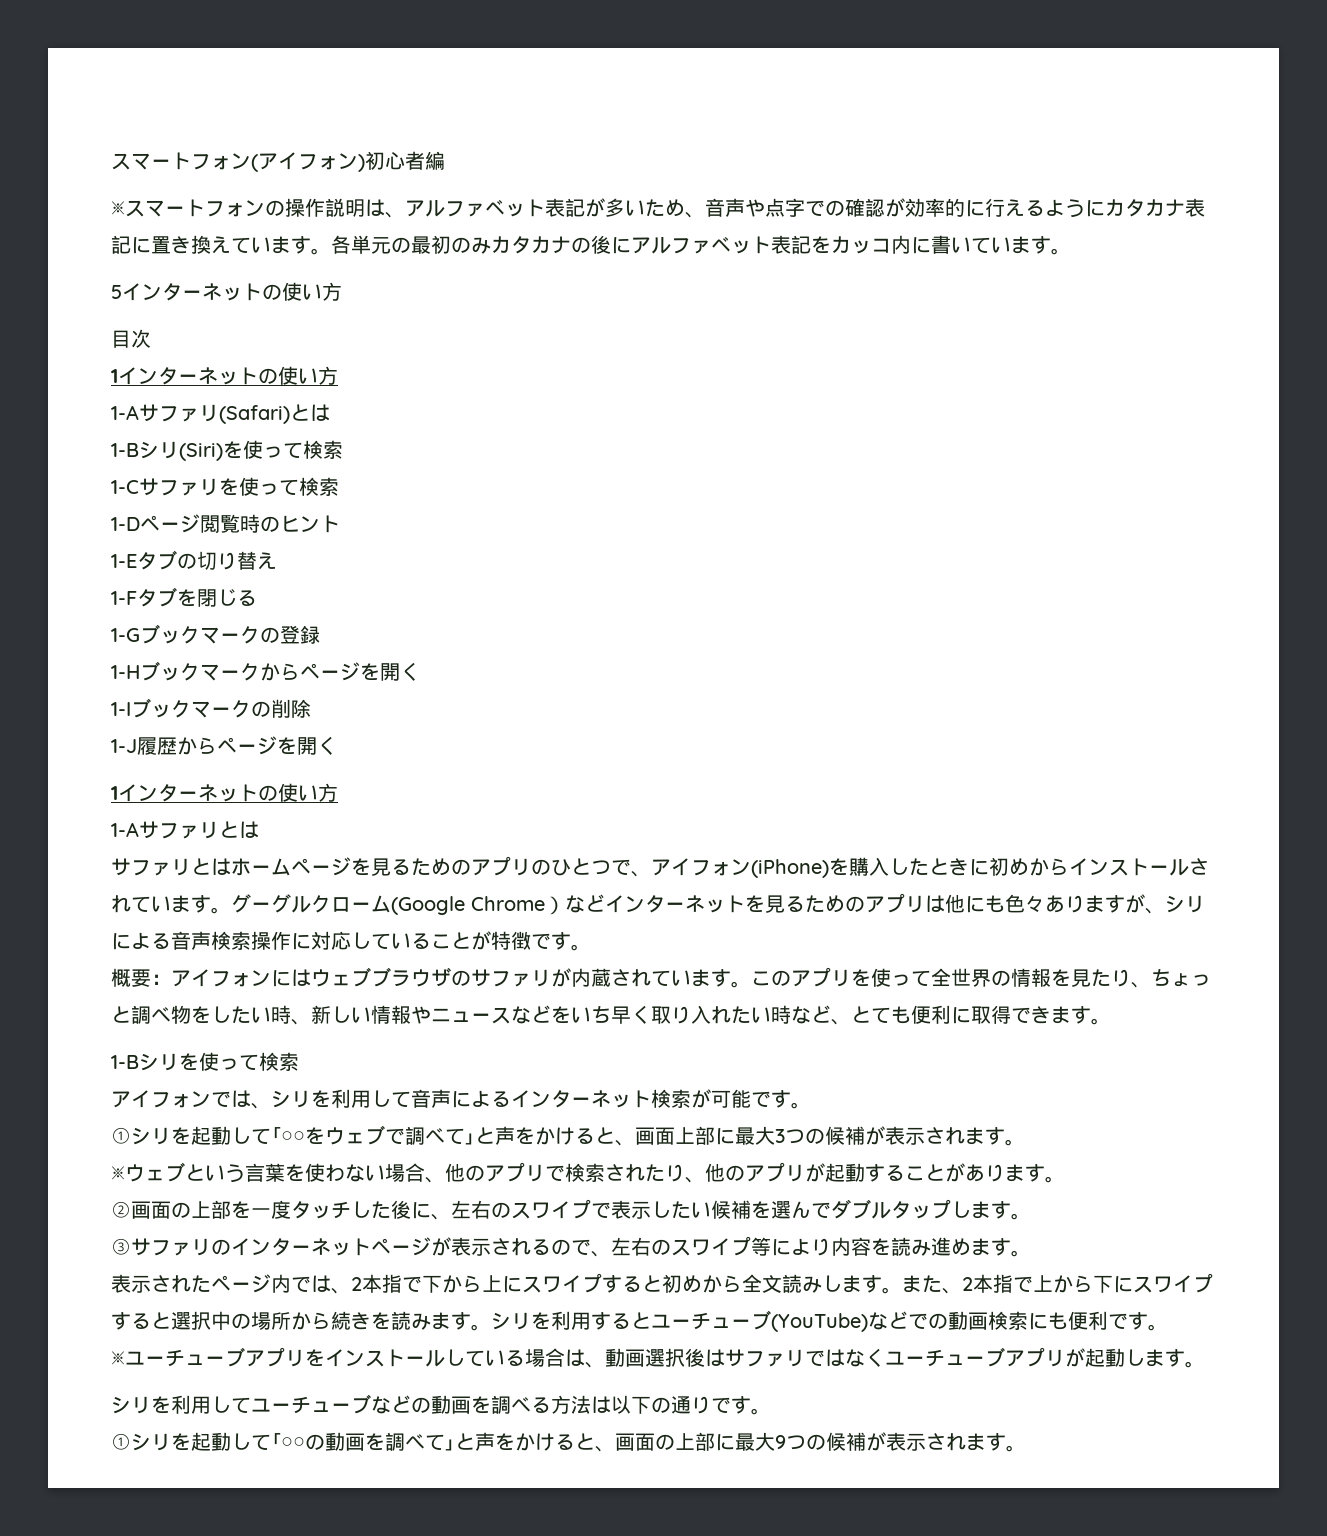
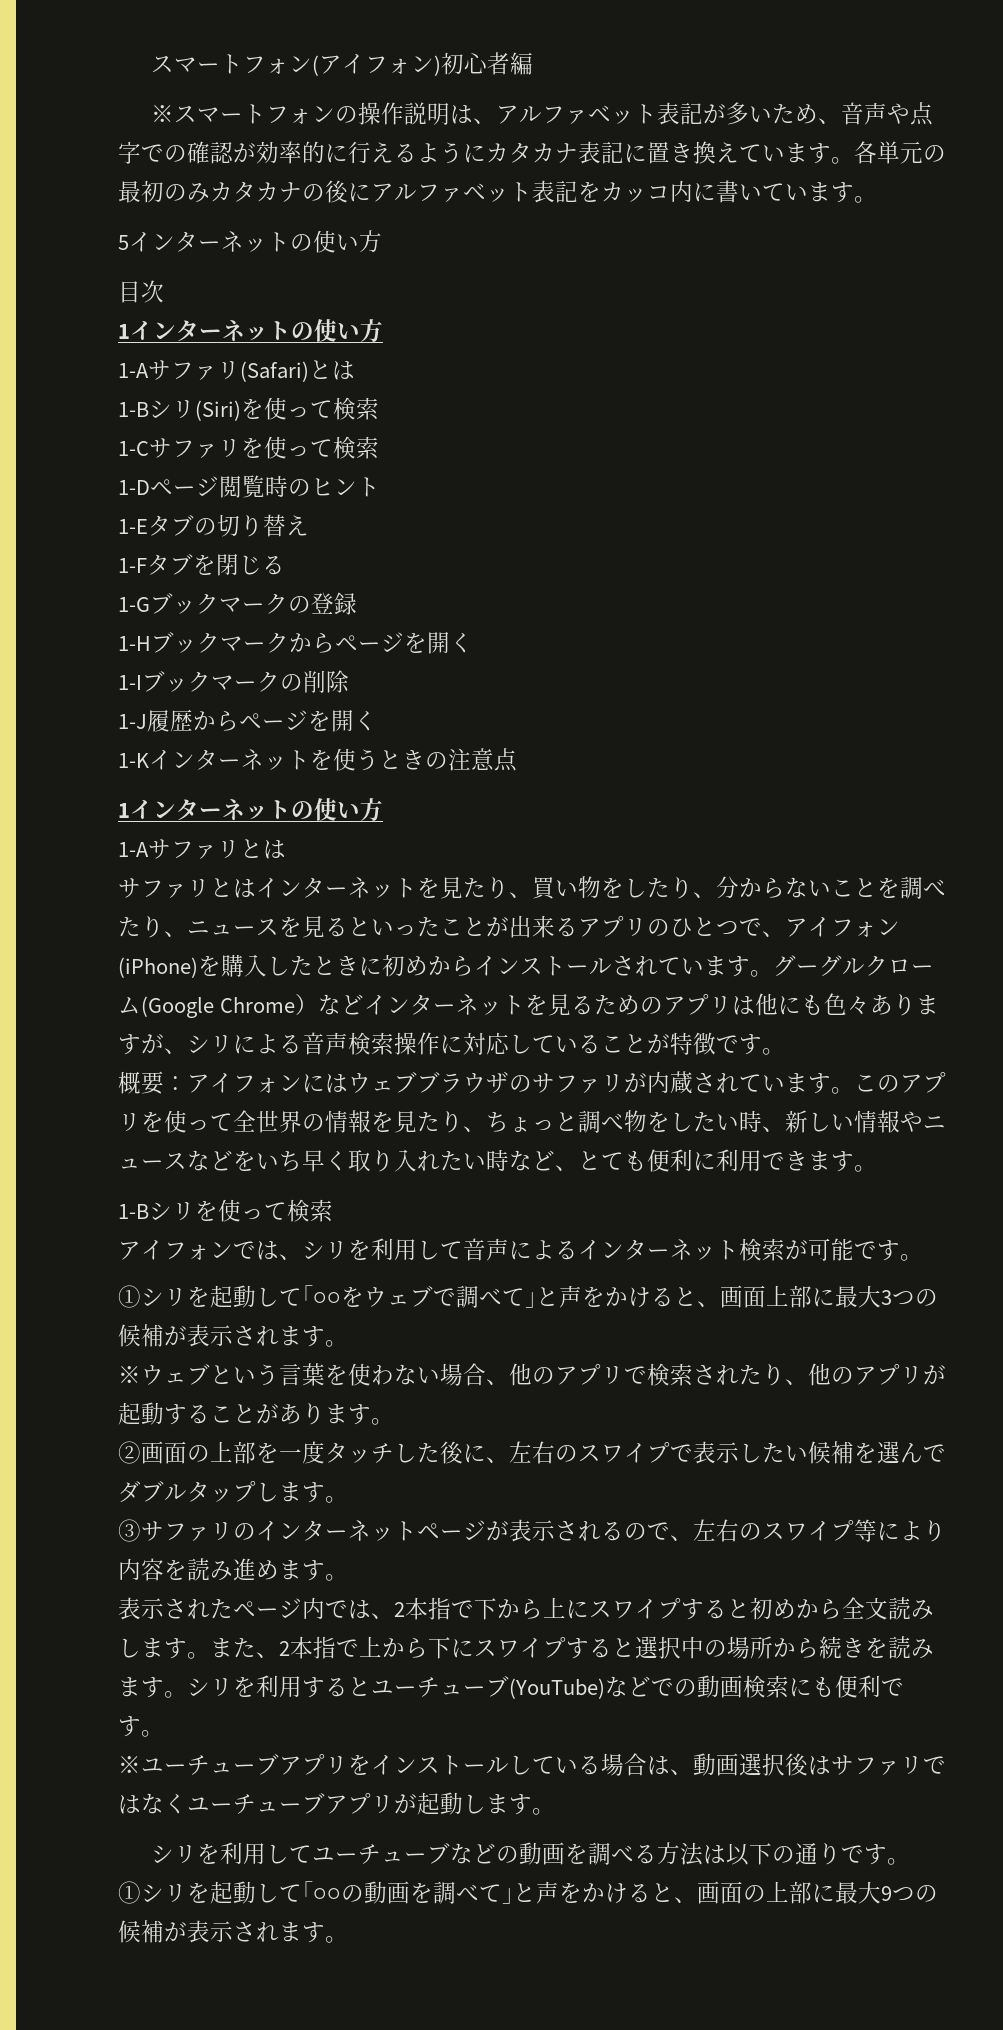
+ 1-Kインターネットを使うときの注意点
- サファリとはホームページを見るためのアプリのひとつで、アイフォン(iPhone)を購入したときに初めからインストールされています。
+ サファリとはインターネットを見たり、買い物をしたり、分からないことを調べたり、ニュースを見るといったことが出来るアプリのひとつで、アイフォン(iPhone)を購入したときに初めからインストールされています。
- このアプリを使って全世界の情報を見たり、ちょっと調べ物をしたい時、新しい情報やニュースなどをいち早く取り入れたい時など、とても便利に取得できます。
+ このアプリを使って全世界の情報を見たり、ちょっと調べ物をしたい時、新しい情報やニュースなどをいち早く取り入れたい時など、とても便利に利用できます。

